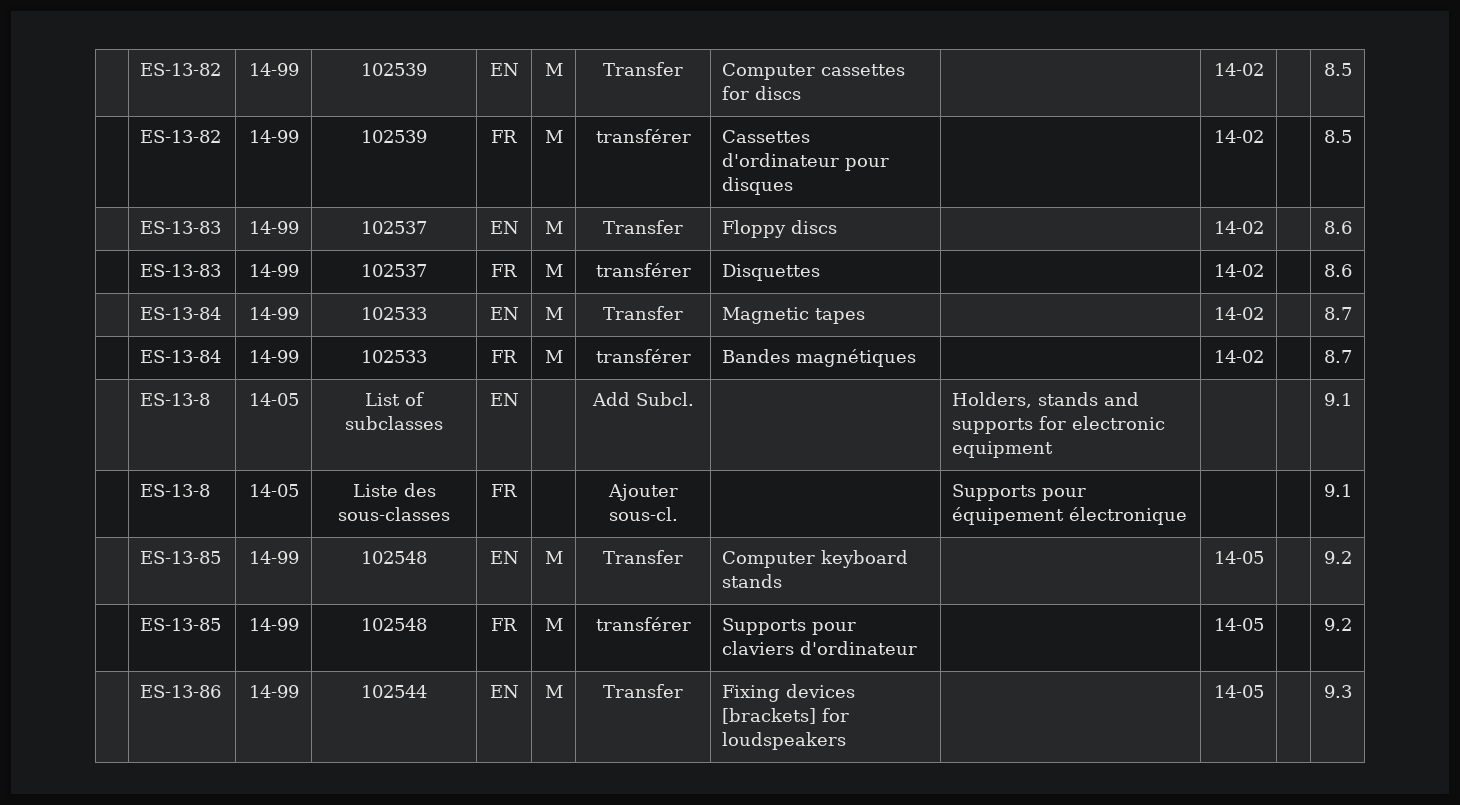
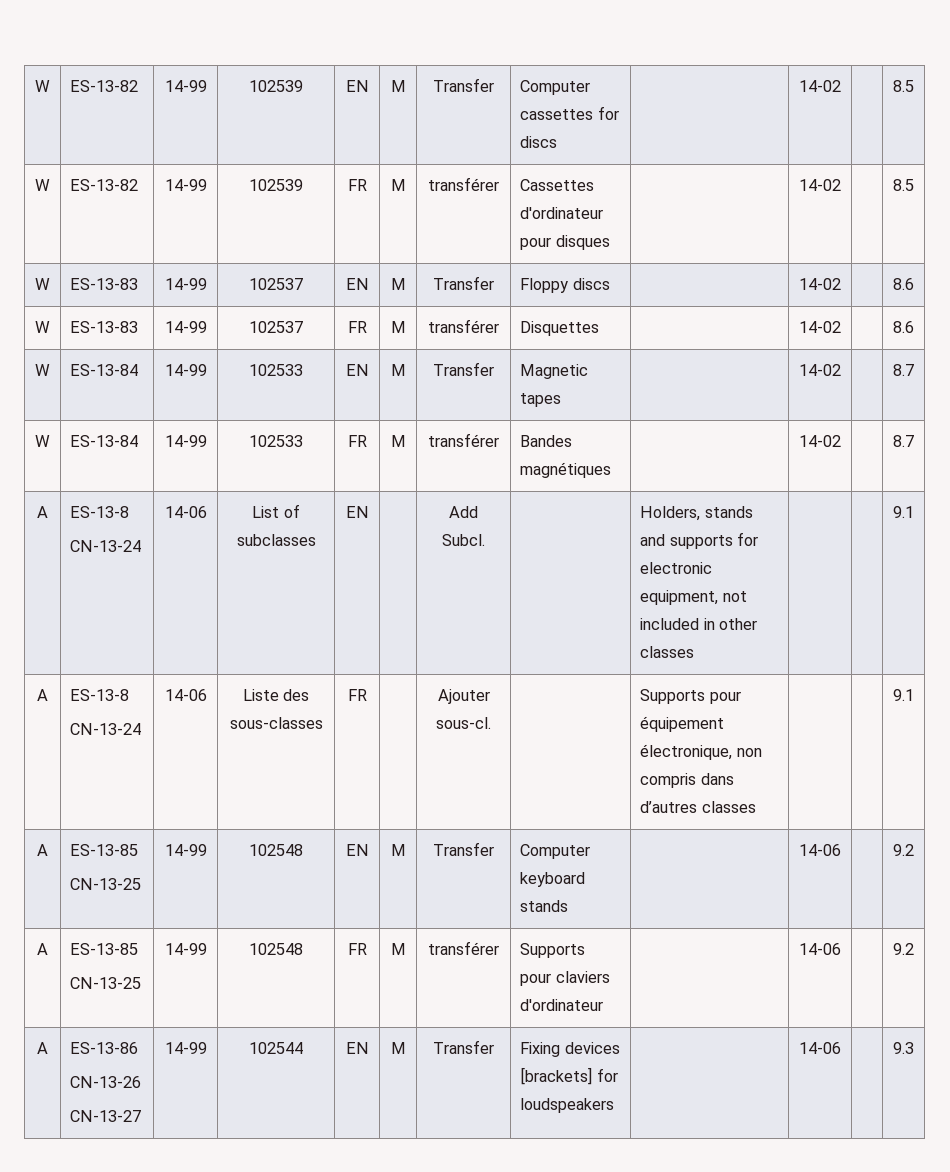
- | ES-13-82 | 14-99 | 102539 | EN | M | Transfer | Computer cassettes for discs | | 14-02 | | 8.5
+ W | ES-13-82 | 14-99 | 102539 | EN | M | Transfer | Computer cassettes for discs | | 14-02 | | 8.5
- | ES-13-82 | 14-99 | 102539 | FR | M | transférer | Cassettes d'ordinateur pour disques | | 14-02 | | 8.5
+ W | ES-13-82 | 14-99 | 102539 | FR | M | transférer | Cassettes d'ordinateur pour disques | | 14-02 | | 8.5
- | ES-13-83 | 14-99 | 102537 | EN | M | Transfer | Floppy discs | | 14-02 | | 8.6
+ W | ES-13-83 | 14-99 | 102537 | EN | M | Transfer | Floppy discs | | 14-02 | | 8.6
- | ES-13-83 | 14-99 | 102537 | FR | M | transférer | Disquettes | | 14-02 | | 8.6
+ W | ES-13-83 | 14-99 | 102537 | FR | M | transférer | Disquettes | | 14-02 | | 8.6
- | ES-13-84 | 14-99 | 102533 | EN | M | Transfer | Magnetic tapes | | 14-02 | | 8.7
+ W | ES-13-84 | 14-99 | 102533 | EN | M | Transfer | Magnetic tapes | | 14-02 | | 8.7
- | ES-13-84 | 14-99 | 102533 | FR | M | transférer | Bandes magnétiques | | 14-02 | | 8.7
- | ES-13-8 | 14-05 | List of subclasses | EN | | Add Subcl. | | Holders, stands and supports for electronic equipment | | | 9.1
- | ES-13-8 | 14-05 | Liste des sous-classes | FR | | Ajouter sous-cl. | | Supports pour équipement électronique | | | 9.1
- | ES-13-85 | 14-99 | 102548 | EN | M | Transfer | Computer keyboard stands | | 14-05 | | 9.2
- | ES-13-85 | 14-99 | 102548 | FR | M | transférer | Supports pour claviers d'ordinateur | | 14-05 | | 9.2
- | ES-13-86 | 14-99 | 102544 | EN | M | Transfer | Fixing devices [brackets] for loudspeakers | | 14-05 | | 9.3
+ W | ES-13-84 | 14-99 | 102533 | FR | M | transférer | Bandes magnétiques | | 14-02 | | 8.7
+ A | ES-13-8
+ CN-13-24 | 14-06 | List of subclasses | EN | | Add Subcl. | | Holders, stands and supports for electronic equipment, not included in other classes | | | 9.1
+ A | ES-13-8
+ CN-13-24 | 14-06 | Liste des sous-classes | FR | | Ajouter sous-cl. | | Supports pour équipement électronique, non compris dans d’autres classes | | | 9.1
+ A | ES-13-85
+ CN-13-25 | 14-99 | 102548 | EN | M | Transfer | Computer keyboard stands | | 14-06 | | 9.2
+ A | ES-13-85
+ CN-13-25 | 14-99 | 102548 | FR | M | transférer | Supports pour claviers d'ordinateur | | 14-06 | | 9.2
+ A | ES-13-86
+ CN-13-26
+ CN-13-27 | 14-99 | 102544 | EN | M | Transfer | Fixing devices [brackets] for loudspeakers | | 14-06 | | 9.3

